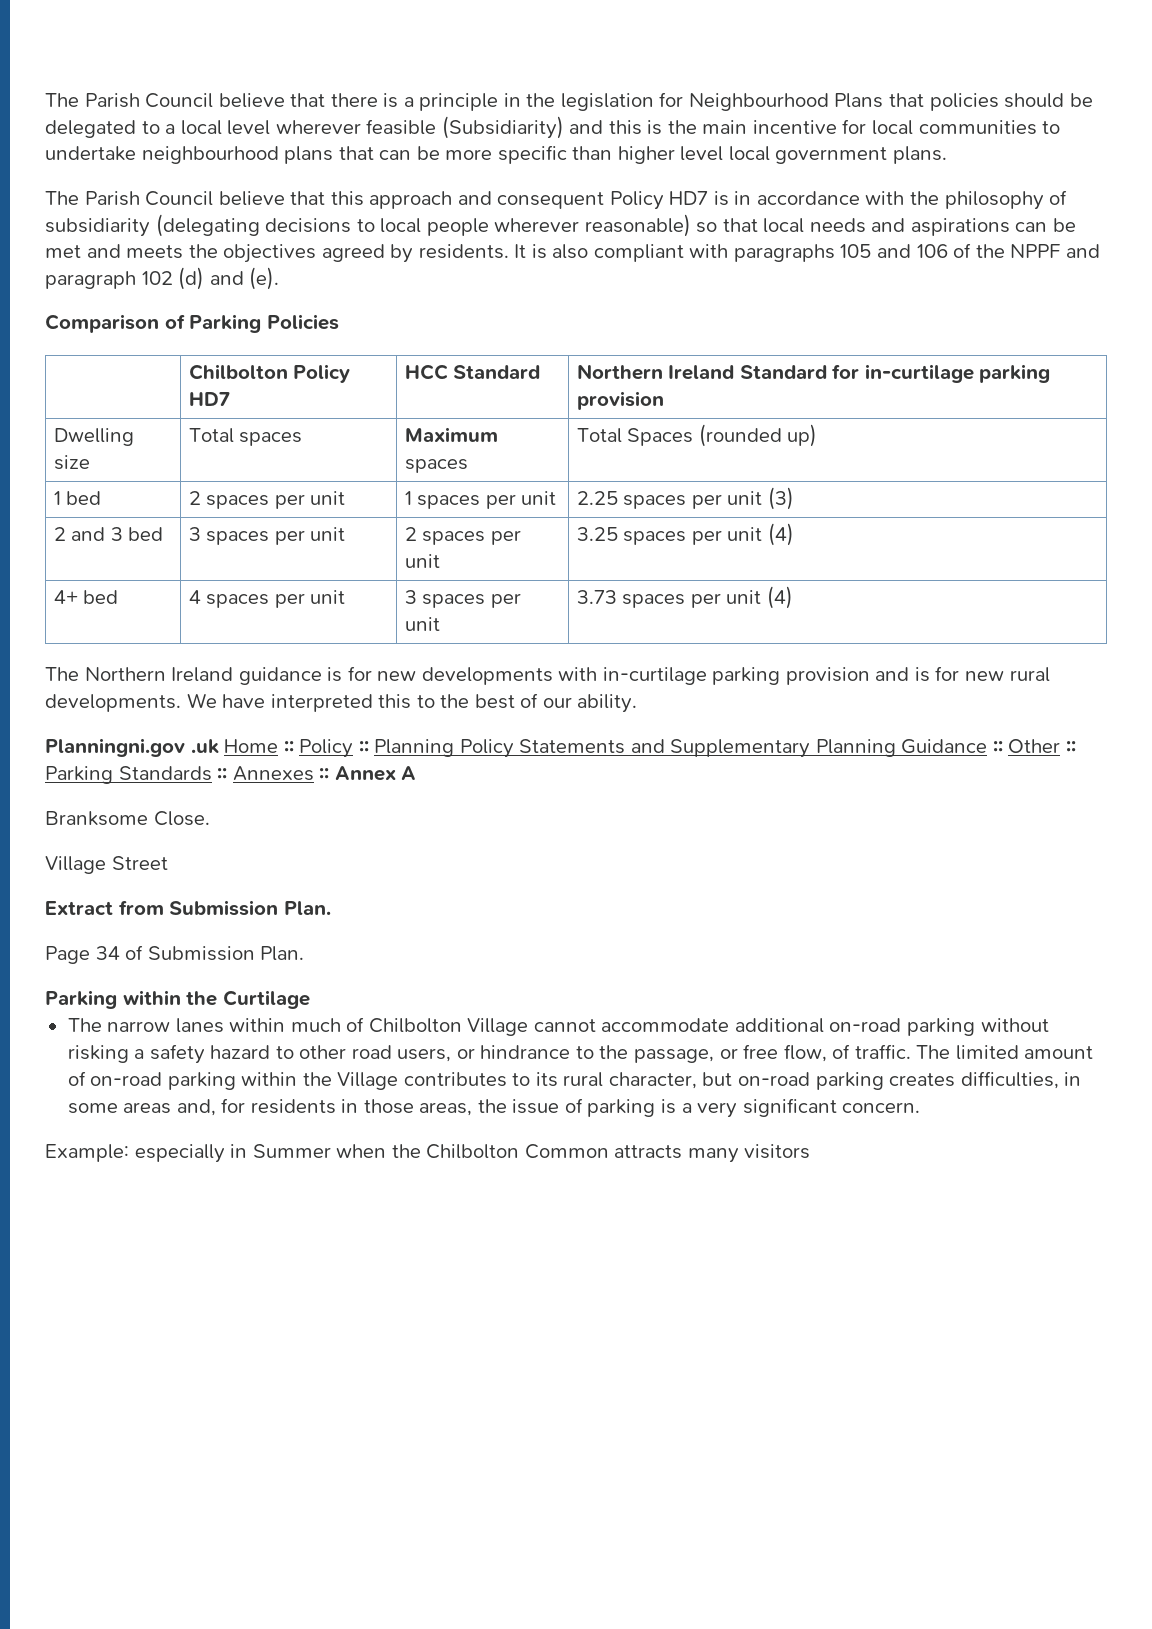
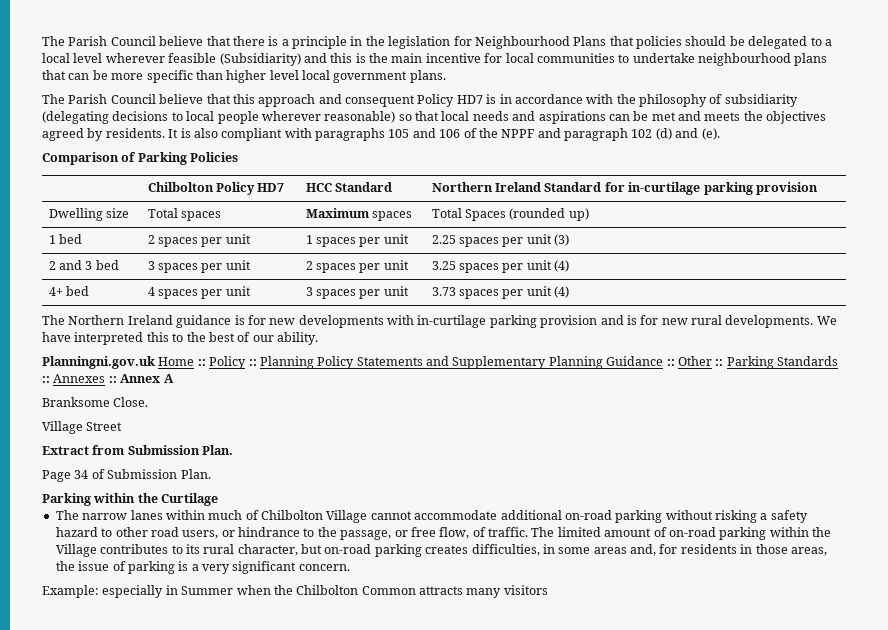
- Planningni.gov .uk Home :: Policy :: Planning Policy Statements and Supplementary Planning Guidance :: Other :: Parking Standards :: Annexes :: Annex A
+ Planningni.gov.uk Home :: Policy :: Planning Policy Statements and Supplementary Planning Guidance :: Other :: Parking Standards :: Annexes :: Annex A

